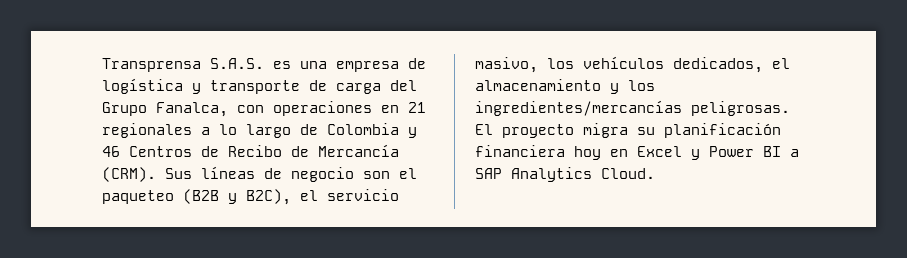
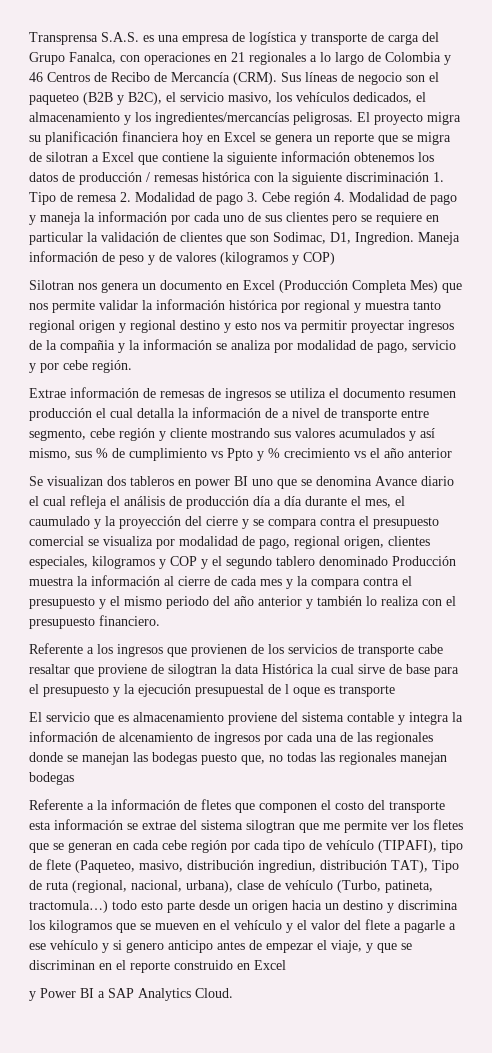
- El proyecto migra su planificación financiera hoy en Excel y Power BI a SAP Analytics Cloud.
+ El proyecto migra su planificación financiera hoy en Excel se genera un reporte que se migra de silotran a Excel que contiene la siguiente información obtenemos los datos de producción / remesas histórica con la siguiente discriminación 1. Tipo de remesa 2. Modalidad de pago 3. Cebe región 4. Modalidad de pago y maneja la información por cada uno de sus clientes pero se requiere en particular la validación de clientes que son Sodimac, D1, Ingredion. Maneja información de peso y de valores (kilogramos y COP)
+ Silotran nos genera un documento en Excel (Producción Completa Mes) que nos permite validar la información histórica por regional y muestra tanto regional origen y regional destino y esto nos va permitir proyectar ingresos de la compañia y la información se analiza por modalidad de pago, servicio y por cebe región.
+ Extrae información de remesas de ingresos se utiliza el documento resumen producción el cual detalla la información de a nivel de transporte entre segmento, cebe región y cliente mostrando sus valores acumulados y así mismo, sus % de cumplimiento vs Ppto y % crecimiento vs el año anterior
+ Se visualizan dos tableros en power BI uno que se denomina Avance diario el cual refleja el análisis de producción día a día durante el mes, el caumulado y la proyección del cierre y se compara contra el presupuesto comercial se visualiza por modalidad de pago, regional origen, clientes especiales, kilogramos y COP y el segundo tablero denominado Producción muestra la información al cierre de cada mes y la compara contra el presupuesto y el mismo periodo del año anterior y también lo realiza con el presupuesto financiero.
+ Referente a los ingresos que provienen de los servicios de transporte cabe resaltar que proviene de silogtran la data Histórica la cual sirve de base para el presupuesto y la ejecución presupuestal de l oque es transporte
+ El servicio que es almacenamiento proviene del sistema contable y integra la información de alcenamiento de ingresos por cada una de las regionales donde se manejan las bodegas puesto que, no todas las regionales manejan bodegas
+ Referente a la información de fletes que componen el costo del transporte esta información se extrae del sistema silogtran que me permite ver los fletes que se generan en cada cebe región por cada tipo de vehículo (TIPAFI), tipo de flete (Paqueteo, masivo, distribución ingrediun, distribución TAT), Tipo de ruta (regional, nacional, urbana), clase de vehículo (Turbo, patineta, tractomula…) todo esto parte desde un origen hacia un destino y discrimina los kilogramos que se mueven en el vehículo y el valor del flete a pagarle a ese vehículo y si genero anticipo antes de empezar el viaje, y que se discriminan en el reporte construido en Excel
+ y Power BI a SAP Analytics Cloud.

